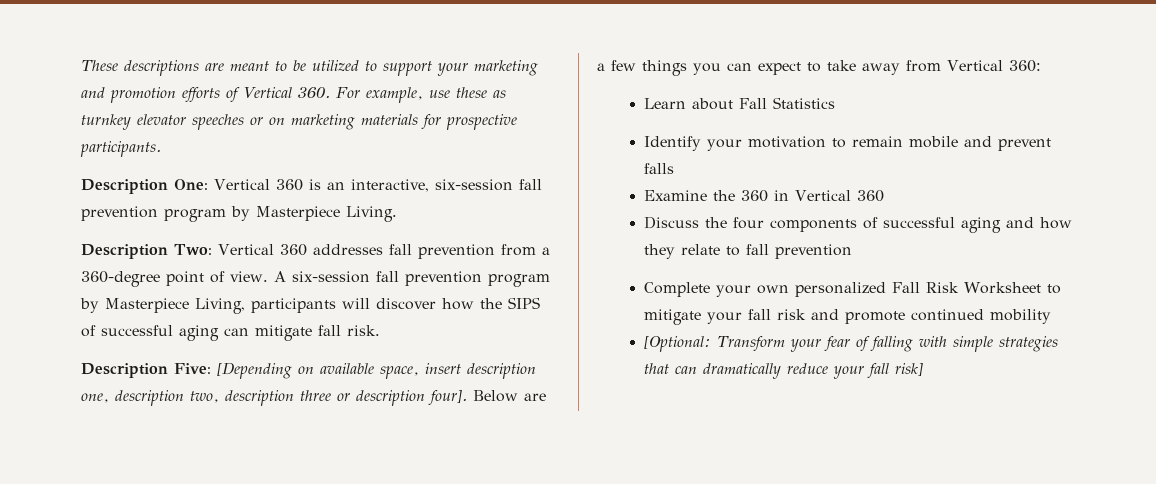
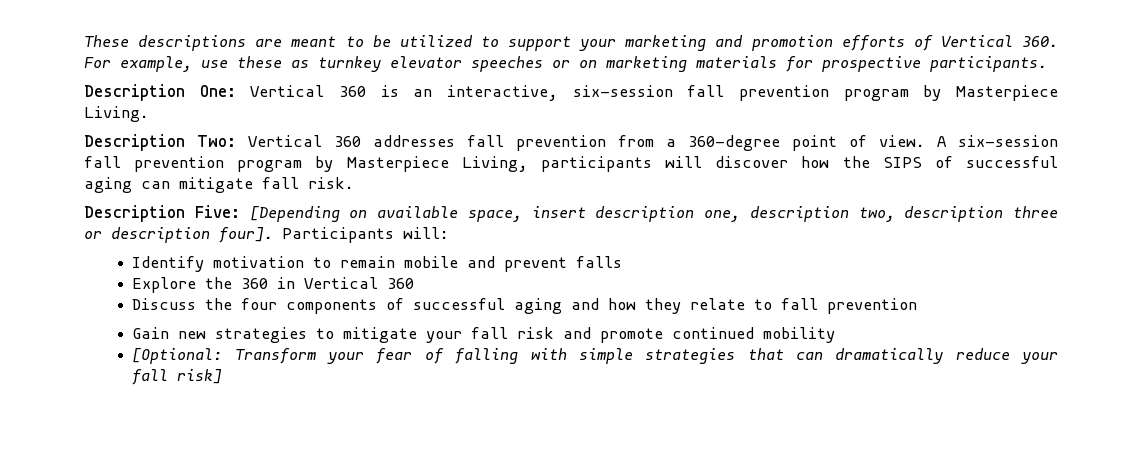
- Below are a few things you can expect to take away from Vertical 360:
- Learn about Fall Statistics
+ Participants will:
- Identify your motivation to remain mobile and prevent falls
+ Identify motivation to remain mobile and prevent falls
- Examine the 360 in Vertical 360
+ Explore the 360 in Vertical 360
- Complete your own personalized Fall Risk Worksheet to mitigate your fall risk and promote continued mobility
+ Gain new strategies to mitigate your fall risk and promote continued mobility

